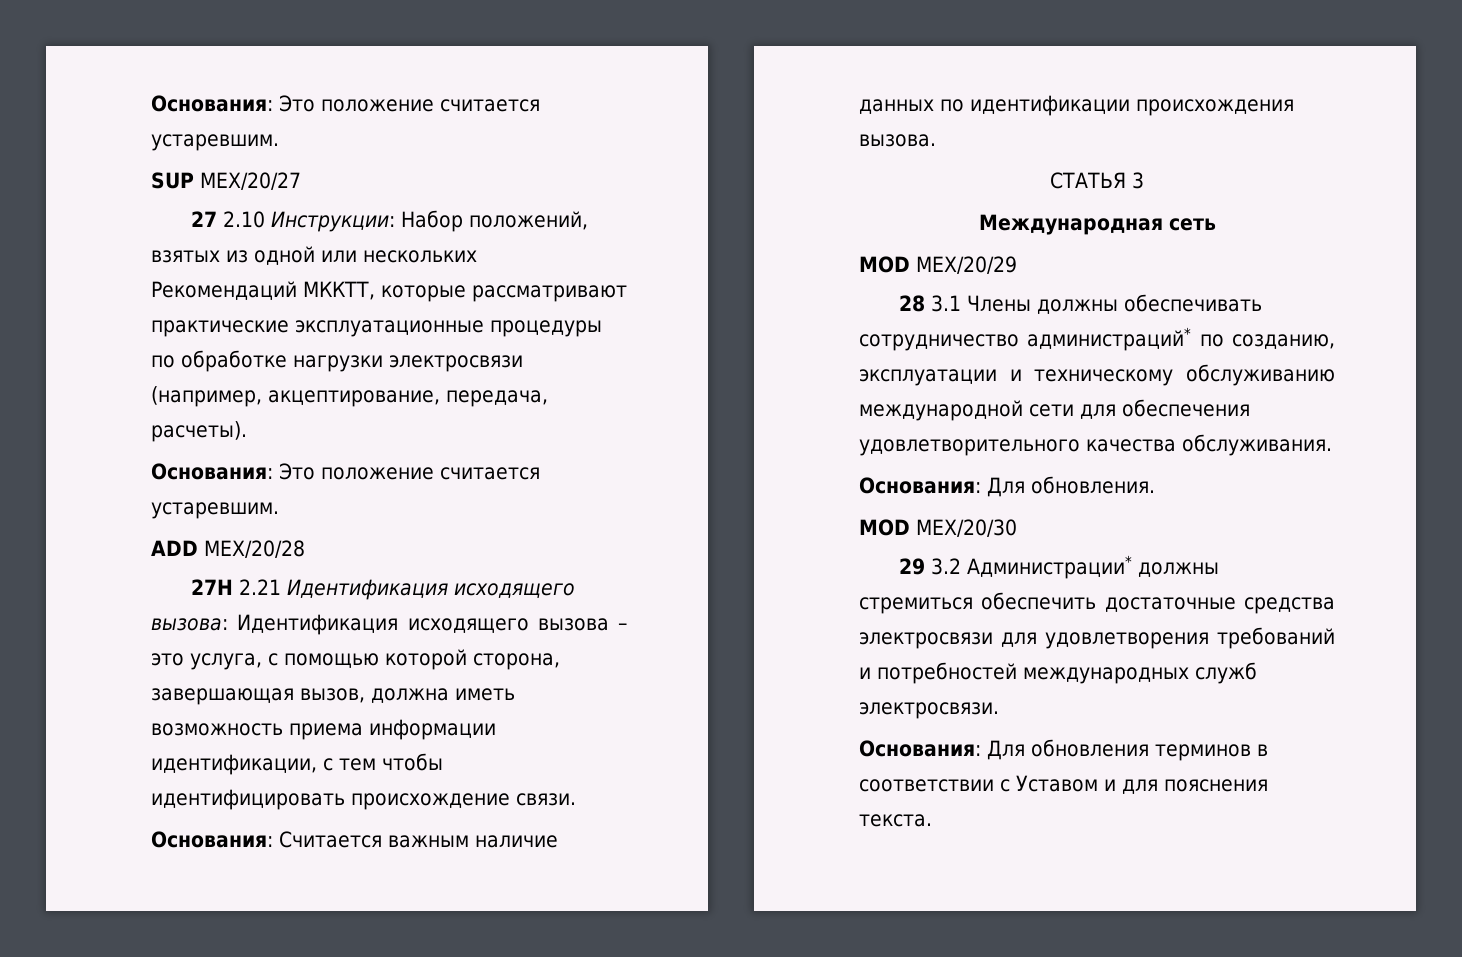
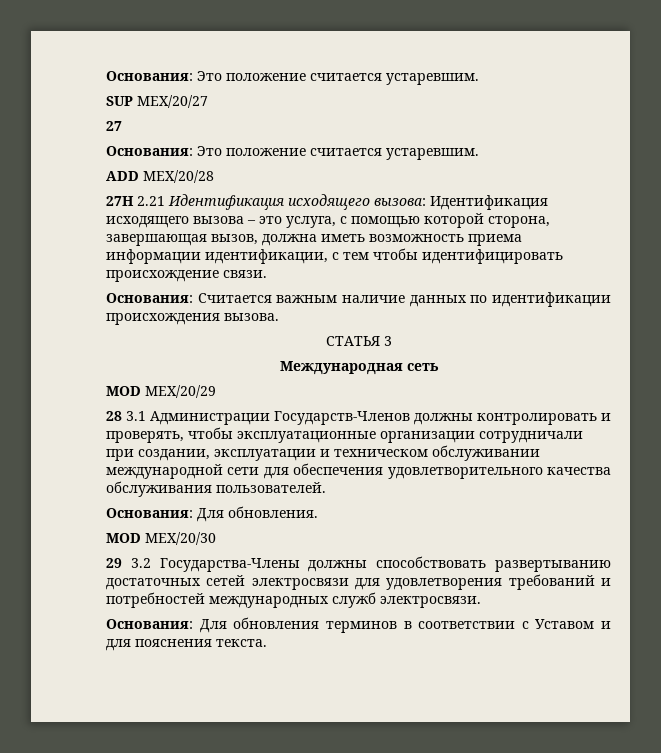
- 27 2.10 Инструкции: Набор положений, взятых из одной или нескольких Рекомендаций МККТТ, которые рассматривают практические эксплуатационные процедуры по обработке нагрузки электросвязи (например, акцептирование, передача, расчеты).
+ 27
- 28 3.1 Члены должны обеспечивать сотрудничество администраций* по созданию, эксплуатации и техническому обслуживанию международной сети для обеспечения удовлетворительного качества обслуживания.
+ 28 3.1 Администрации Государств-Членов должны контролировать и проверять, чтобы эксплуатационные организации сотрудничали при создании, эксплуатации и техническом обслуживании международной сети для обеспечения удовлетворительного качества обслуживания пользователей.
- 29 3.2 Администрации* должны стремиться обеспечить достаточные средства электросвязи для удовлетворения требований и потребностей международных служб электросвязи.
+ 29 3.2 Государства-Члены должны способствовать развертыванию достаточных сетей электросвязи для удовлетворения требований и потребностей международных служб электросвязи.

